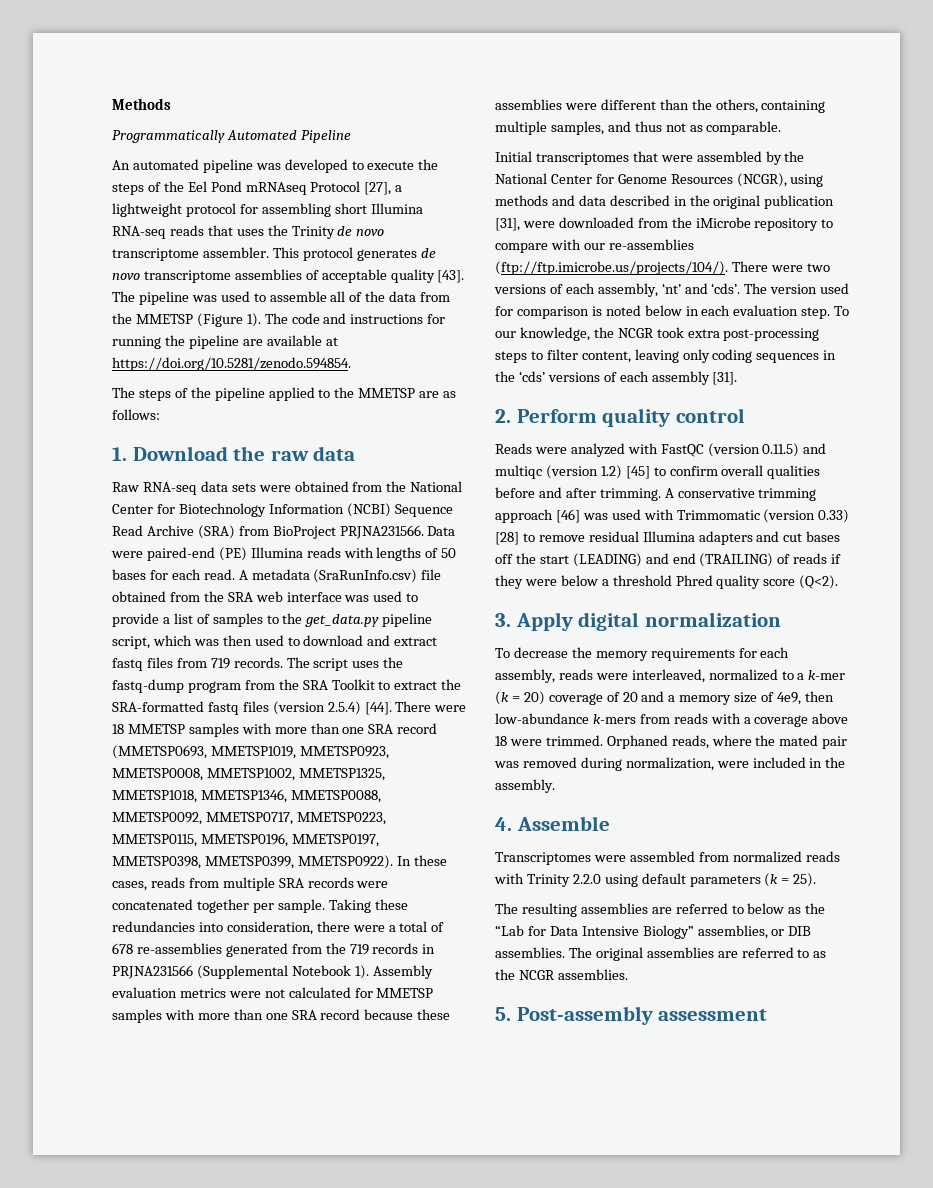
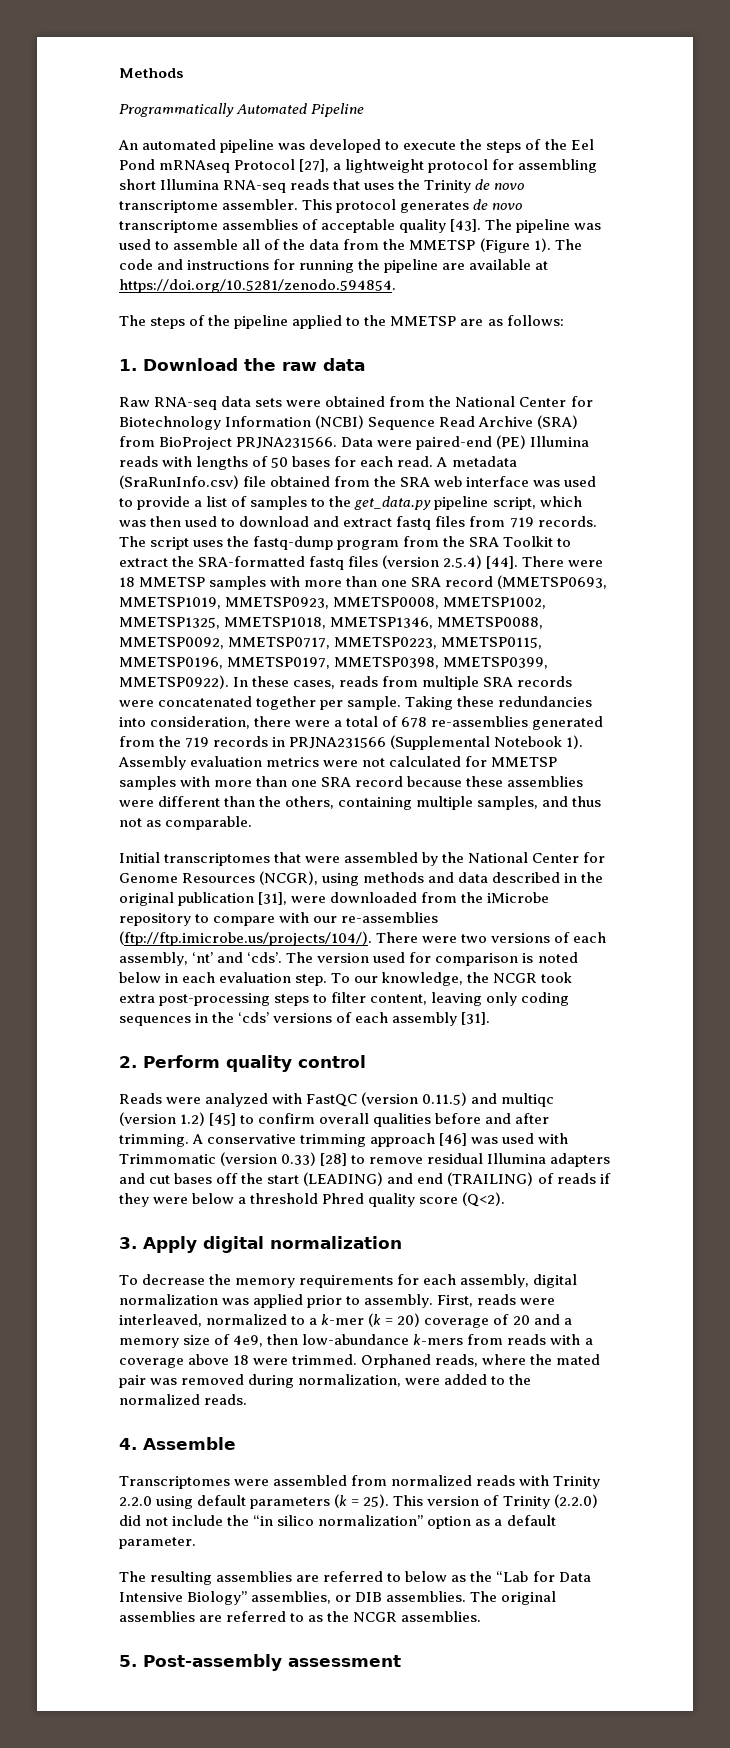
- To decrease the memory requirements for each assembly, reads were interleaved, normalized to a k-mer (k = 20) coverage of 20 and a memory size of 4e9, then low-abundance k-mers from reads with a coverage above 18 were trimmed.
+ To decrease the memory requirements for each assembly, digital normalization was applied prior to assembly. First, reads were interleaved, normalized to a k-mer (k = 20) coverage of 20 and a memory size of 4e9, then low-abundance k-mers from reads with a coverage above 18 were trimmed.
- Orphaned reads, where the mated pair was removed during normalization, were included in the assembly.
+ Orphaned reads, where the mated pair was removed during normalization, were added to the normalized reads.
+ This version of Trinity (2.2.0) did not include the “in silico normalization” option as a default parameter.

